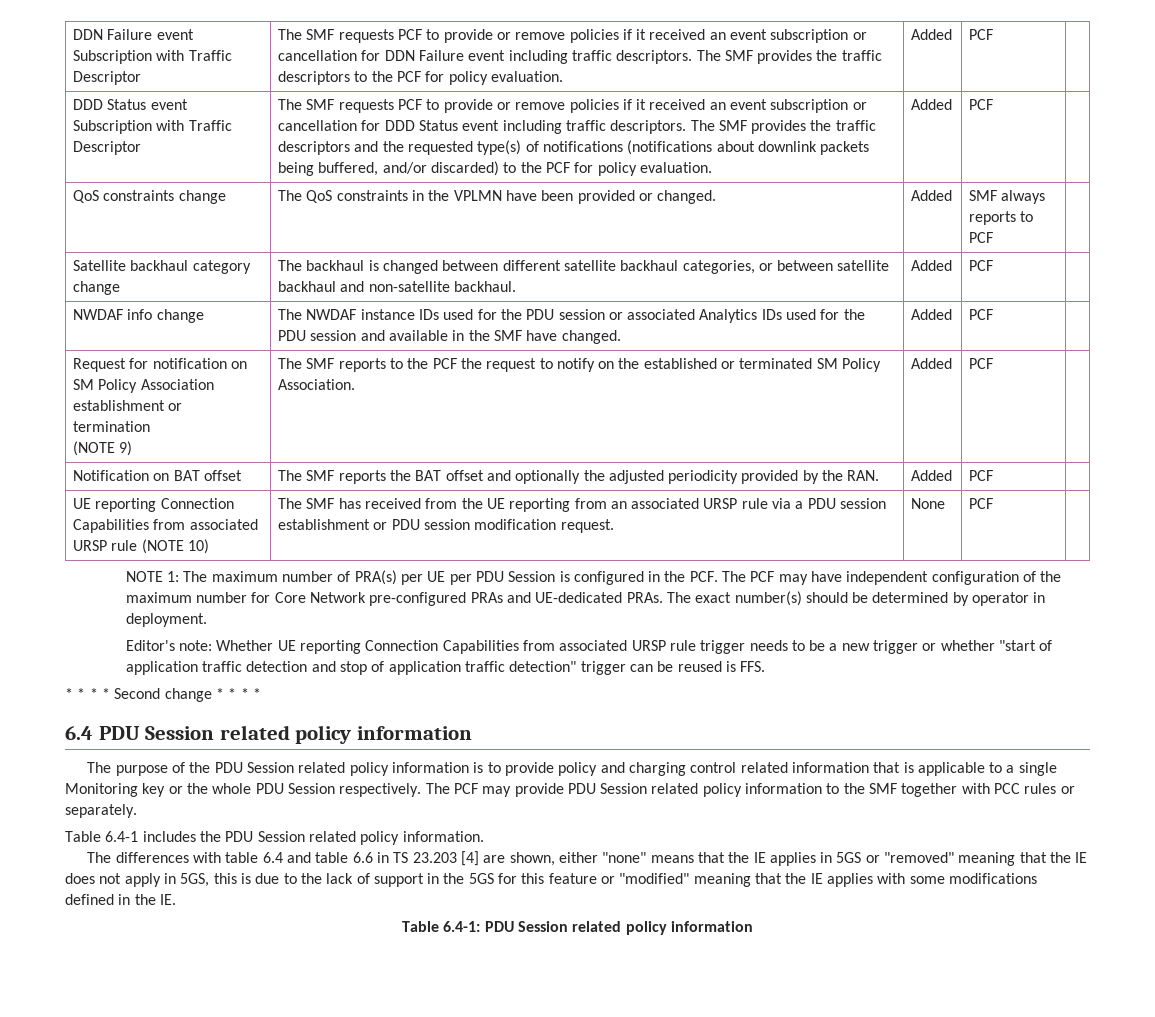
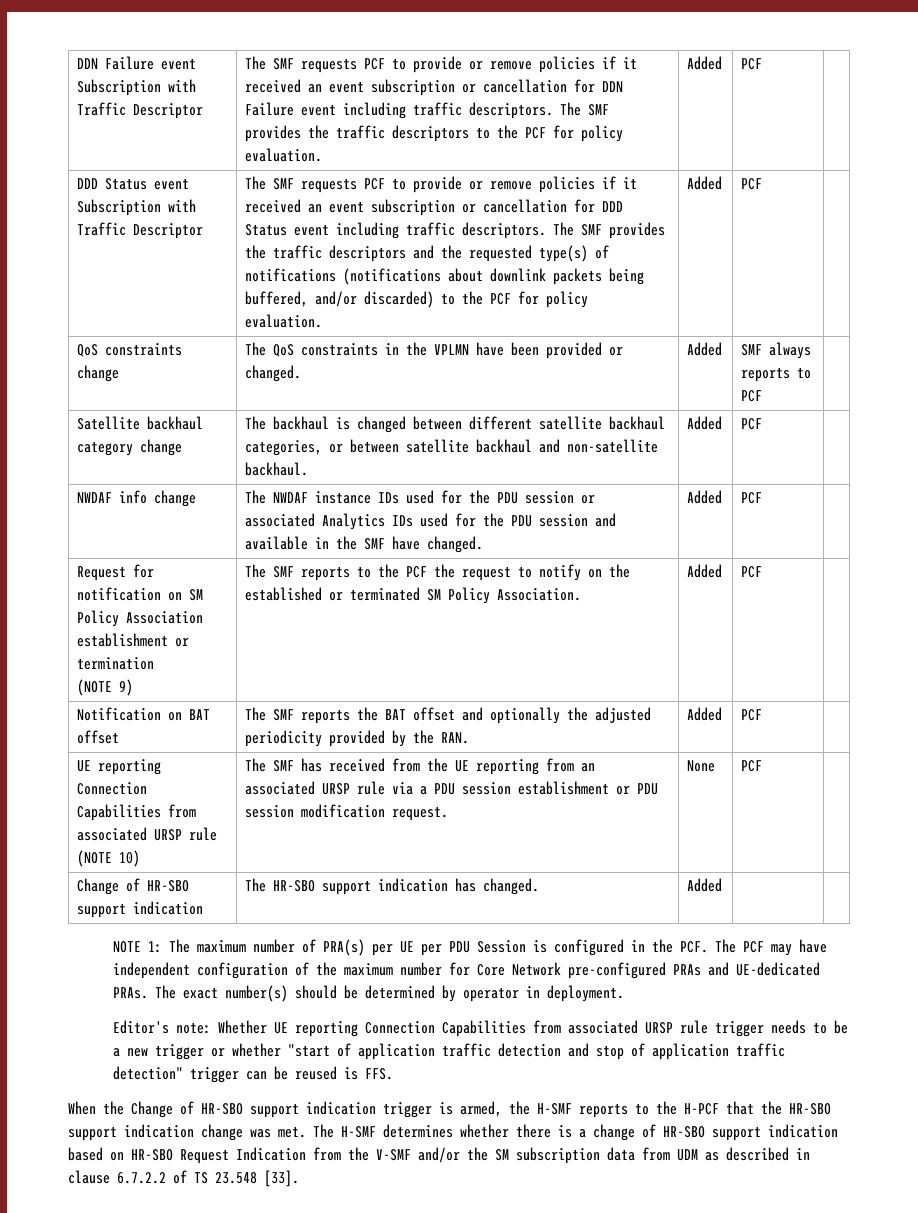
+ Change of HR-SBO support indication | The HR-SBO support indication has changed. | Added | |
- * * * * Second change * * * *
- 6.4 PDU Session related policy information
- The purpose of the PDU Session related policy information is to provide policy and charging control related information that is applicable to a single Monitoring key or the whole PDU Session respectively. The PCF may provide PDU Session related policy information to the SMF together with PCC rules or separately.
- Table 6.4-1 includes the PDU Session related policy information.
- The differences with table 6.4 and table 6.6 in TS 23.203 [4] are shown, either "none" means that the IE applies in 5GS or "removed" meaning that the IE does not apply in 5GS, this is due to the lack of support in the 5GS for this feature or "modified" meaning that the IE applies with some modifications defined in the IE.
- Table 6.4-1: PDU Session related policy information
+ When the Change of HR-SBO support indication trigger is armed, the H-SMF reports to the H-PCF that the HR-SBO support indication change was met. The H-SMF determines whether there is a change of HR-SBO support indication based on HR-SBO Request Indication from the V-SMF and/or the SM subscription data from UDM as described in clause 6.7.2.2 of TS 23.548 [33].

